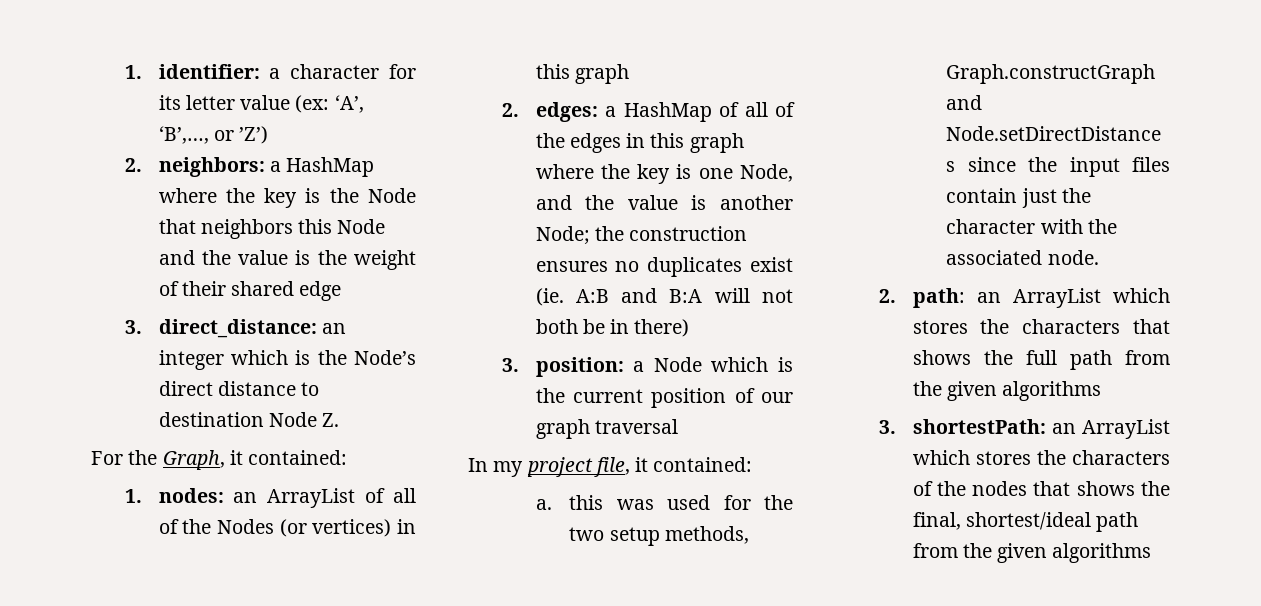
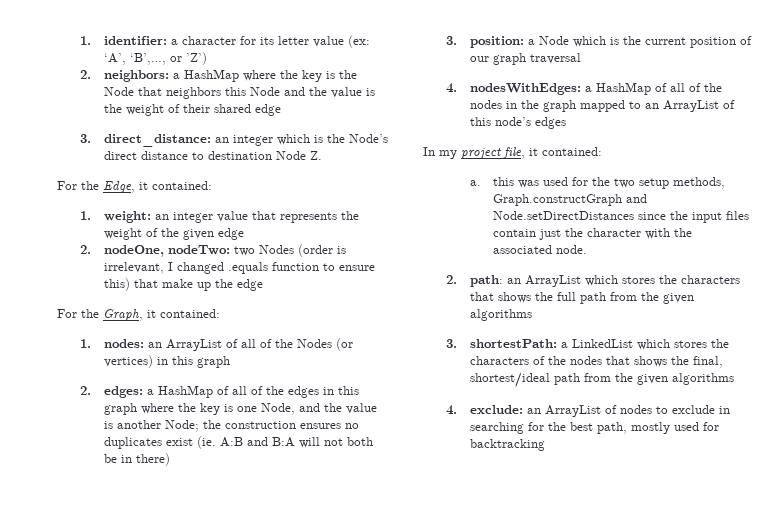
+ For the Edge, it contained:
+ 1. weight: an integer value that represents the weight of the given edge
+ 2. nodeOne, nodeTwo: two Nodes (order is irrelevant, I changed .equals function to ensure this) that make up the edge
+ 4. nodesWithEdges: a HashMap of all of the nodes in the graph mapped to an ArrayList of this node’s edges
- 3. shortestPath: an ArrayList which stores the characters of the nodes that shows the final, shortest/ideal path from the given algorithms
+ 3. shortestPath: a LinkedList which stores the characters of the nodes that shows the final, shortest/ideal path from the given algorithms
+ 4. exclude: an ArrayList of nodes to exclude in searching for the best path, mostly used for backtracking

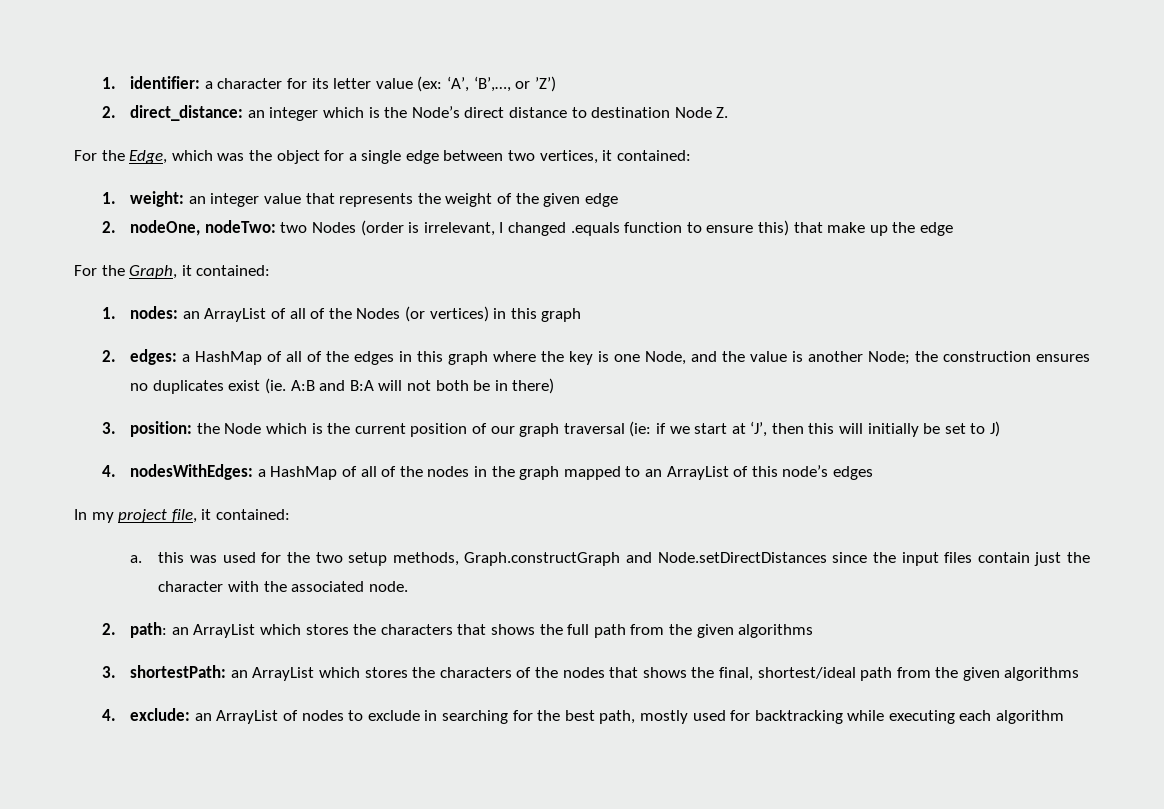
- 2. neighbors: a HashMap where the key is the Node that neighbors this Node and the value is the weight of their shared edge
- 3. direct_distance: an integer which is the Node’s direct distance to destination Node Z.
+ 2. direct_distance: an integer which is the Node’s direct distance to destination Node Z.
- For the Edge, it contained:
+ For the Edge, which was the object for a single edge between two vertices, it contained:
- 3. position: a Node which is the current position of our graph traversal
+ 3. position: the Node which is the current position of our graph traversal (ie: if we start at ‘J’, then this will initially be set to J)
- 3. shortestPath: a LinkedList which stores the characters of the nodes that shows the final, shortest/ideal path from the given algorithms
+ 3. shortestPath: an ArrayList which stores the characters of the nodes that shows the final, shortest/ideal path from the given algorithms
- 4. exclude: an ArrayList of nodes to exclude in searching for the best path, mostly used for backtracking
+ 4. exclude: an ArrayList of nodes to exclude in searching for the best path, mostly used for backtracking while executing each algorithm

